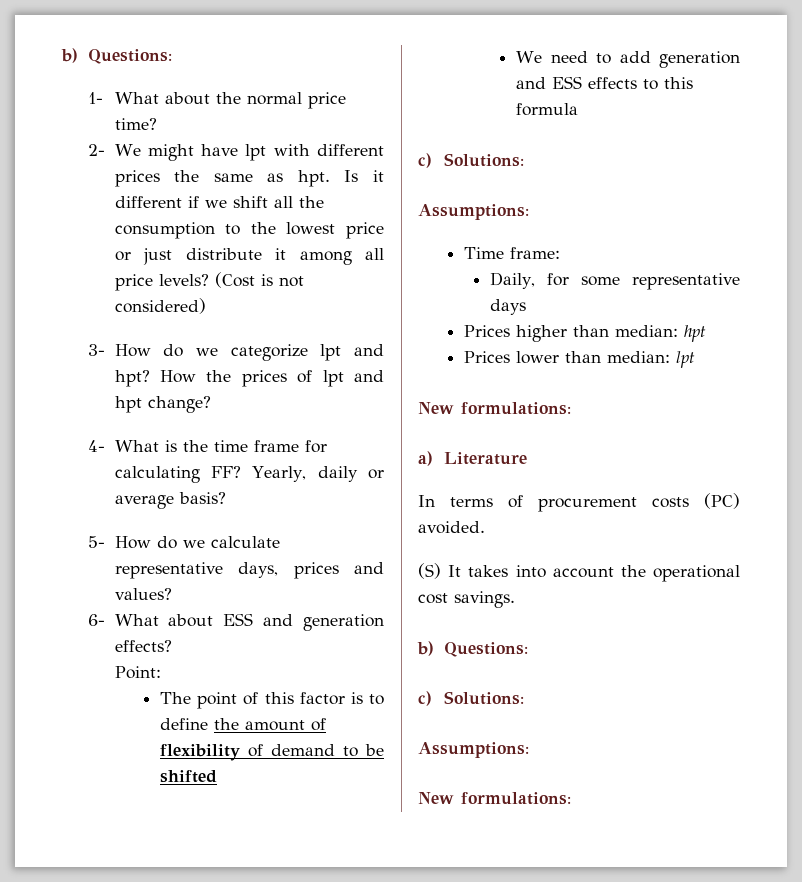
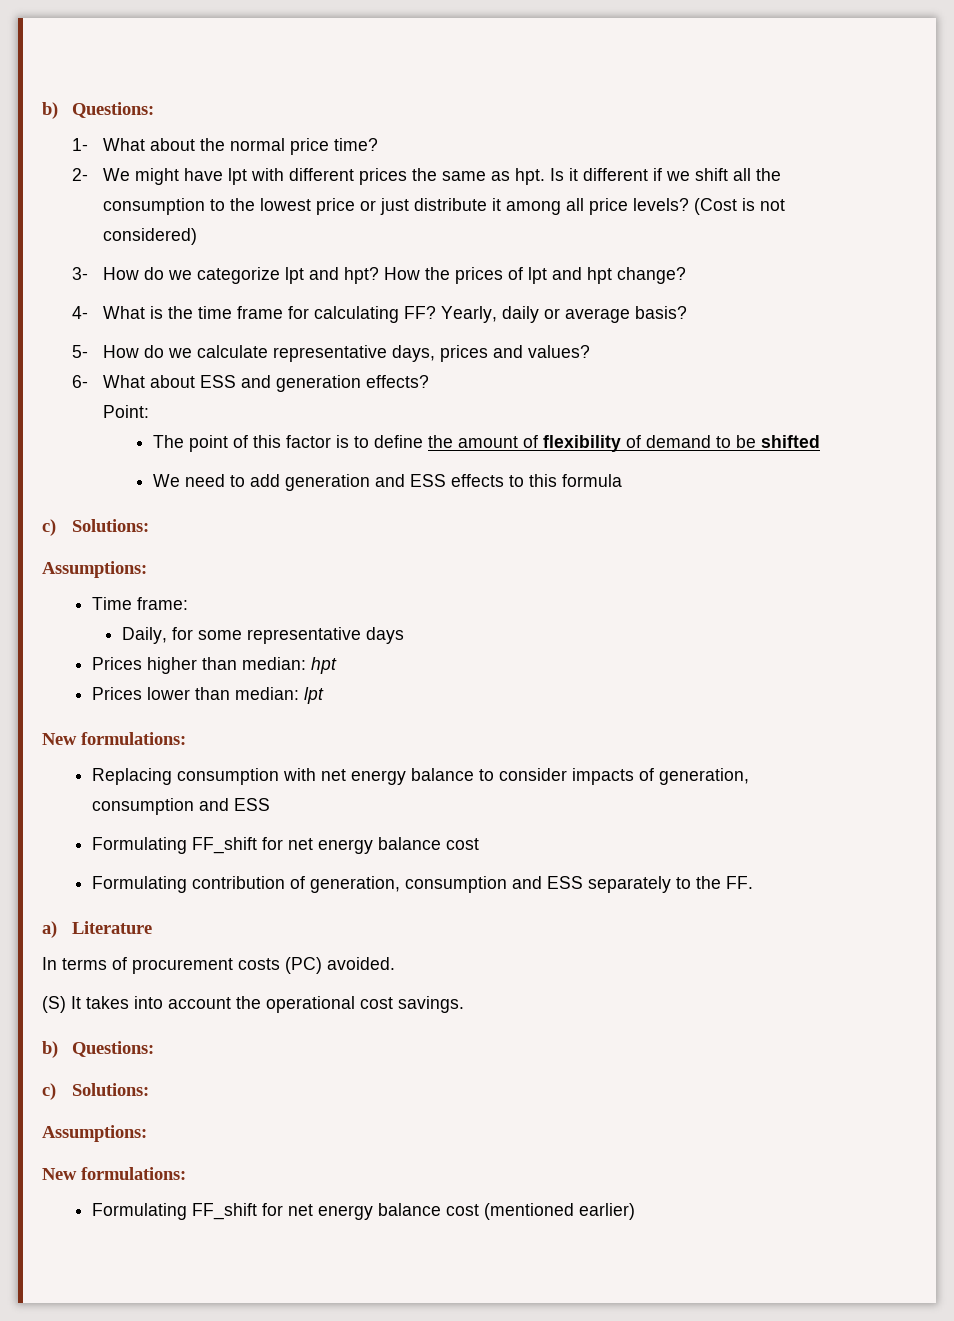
+ Replacing consumption with net energy balance to consider impacts of generation, consumption and ESS
+ Formulating FF_shift for net energy balance cost
+ Formulating contribution of generation, consumption and ESS separately to the FF.
+ Formulating FF_shift for net energy balance cost (mentioned earlier)

